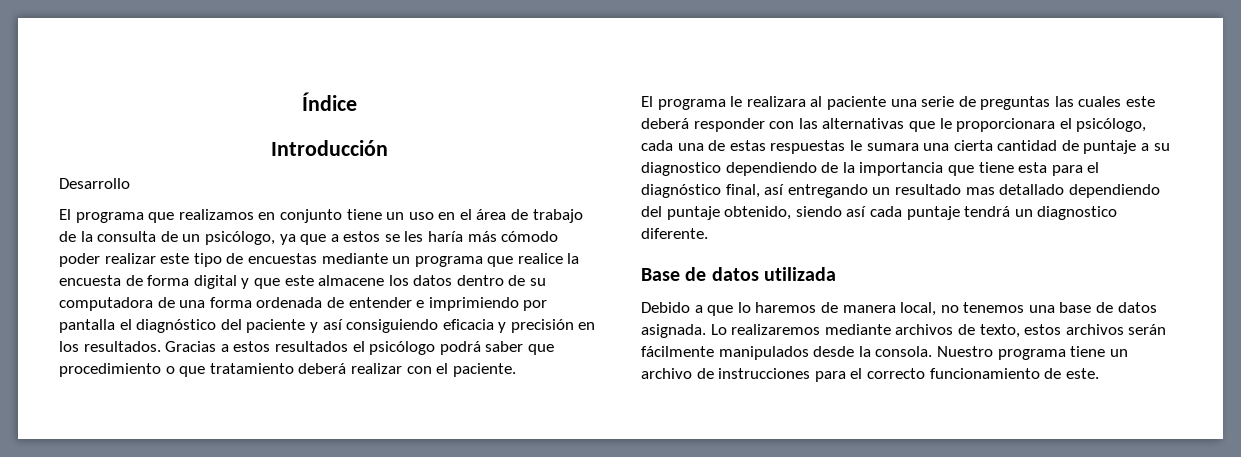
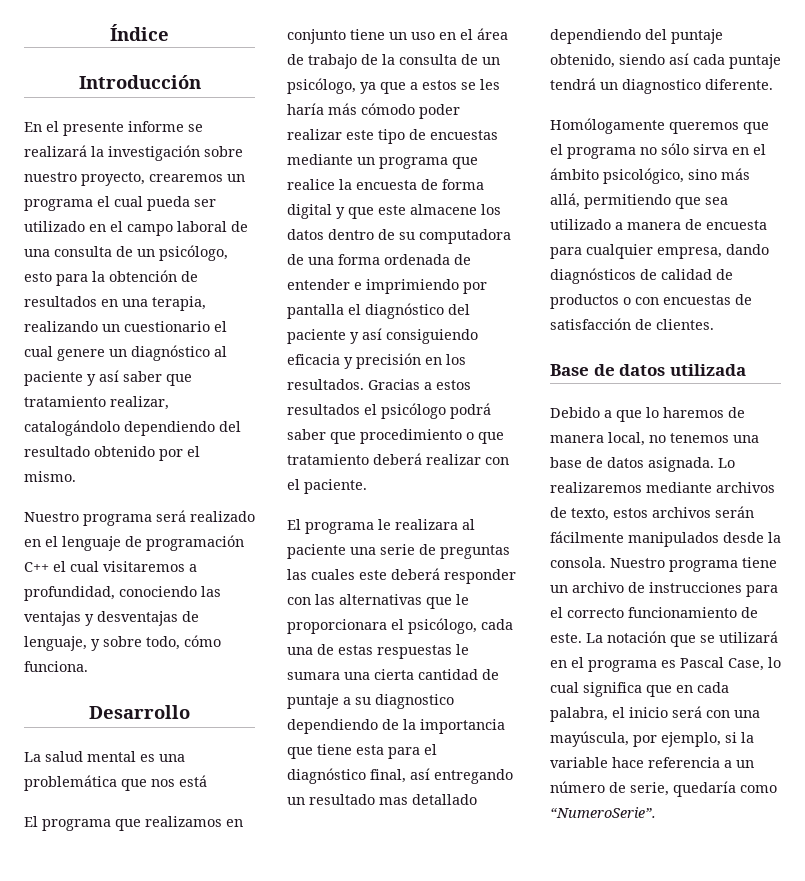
+ En el presente informe se realizará la investigación sobre nuestro proyecto, crearemos un programa el cual pueda ser utilizado en el campo laboral de una consulta de un psicólogo, esto para la obtención de resultados en una terapia, realizando un cuestionario el cual genere un diagnóstico al paciente y así saber que tratamiento realizar, catalogándolo dependiendo del resultado obtenido por el mismo.
+ Nuestro programa será realizado en el lenguaje de programación C++ el cual visitaremos a profundidad, conociendo las ventajas y desventajas de lenguaje, y sobre todo, cómo funciona.
  Desarrollo
+ La salud mental es una problemática que nos está
+ Homólogamente queremos que el programa no sólo sirva en el ámbito psicológico, sino más allá, permitiendo que sea utilizado a manera de encuesta para cualquier empresa, dando diagnósticos de calidad de productos o con encuestas de satisfacción de clientes.
+ La notación que se utilizará en el programa es Pascal Case, lo cual significa que en cada palabra, el inicio será con una mayúscula, por ejemplo, si la variable hace referencia a un número de serie, quedaría como “NumeroSerie”.

